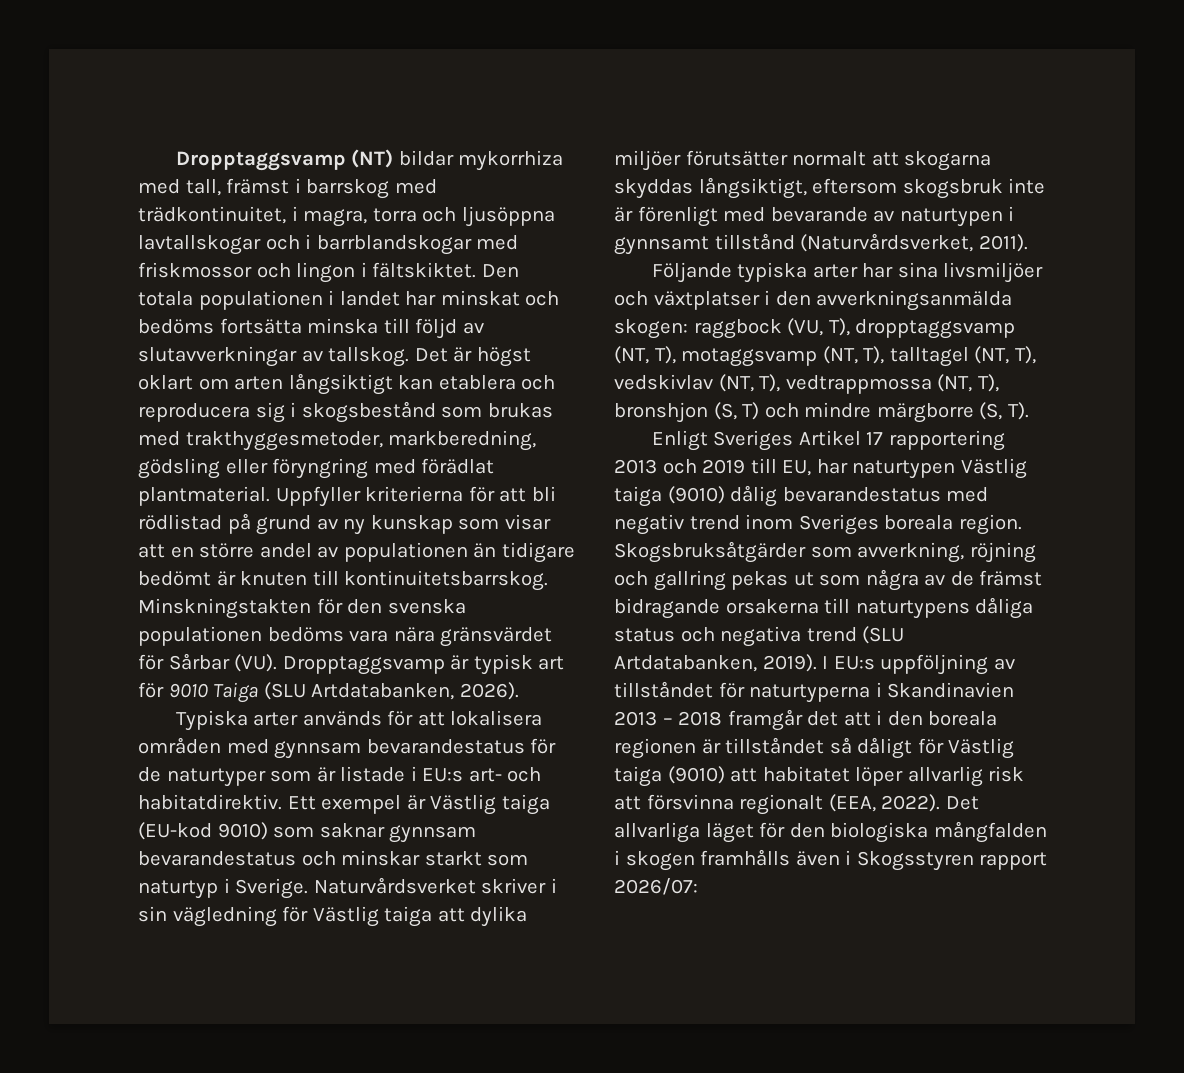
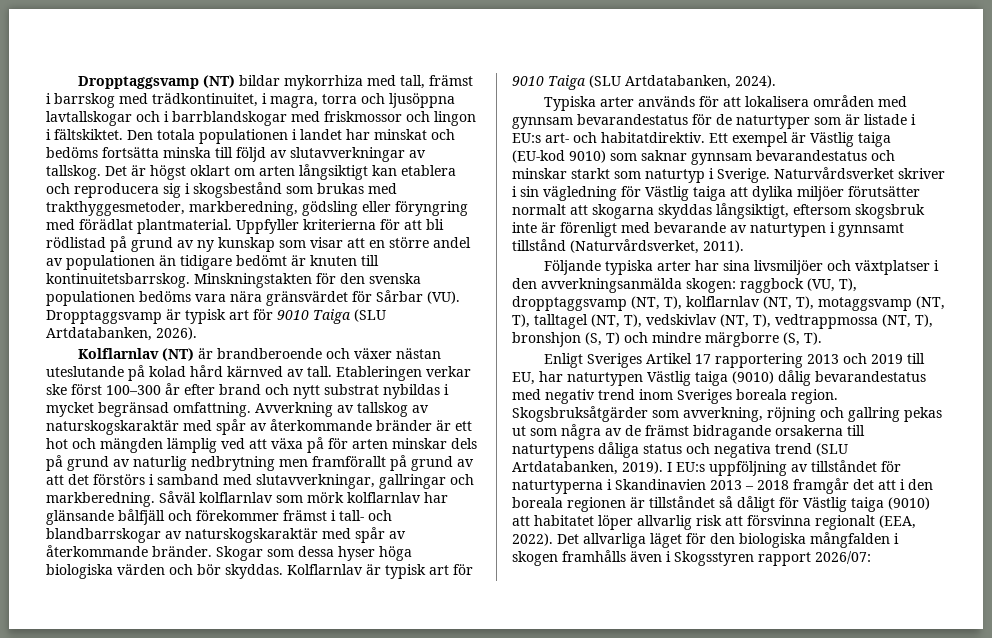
+ Kolflarnlav (NT) är brandberoende och växer nästan uteslutande på kolad hård kärnved av tall. Etableringen verkar ske först 100–300 år efter brand och nytt substrat nybildas i mycket begränsad omfattning. Avverkning av tallskog av naturskogskaraktär med spår av återkommande bränder är ett hot och mängden lämplig ved att växa på för arten minskar dels på grund av naturlig nedbrytning men framförallt på grund av att det förstörs i samband med slutavverkningar, gallringar och markberedning. Såväl kolflarnlav som mörk kolflarnlav har glänsande bålfjäll och förekommer främst i tall- och blandbarrskogar av naturskogskaraktär med spår av återkommande bränder. Skogar som dessa hyser höga biologiska värden och bör skyddas. Kolflarnlav är typisk art för 9010 Taiga (SLU Artdatabanken, 2024).
- Följande typiska arter har sina livsmiljöer och växtplatser i den avverkningsanmälda skogen: raggbock (VU, T), dropptaggsvamp (NT, T), motaggsvamp (NT, T), talltagel (NT, T), vedskivlav (NT, T), vedtrappmossa (NT, T), bronshjon (S, T) och mindre märgborre (S, T).
+ Följande typiska arter har sina livsmiljöer och växtplatser i den avverkningsanmälda skogen: raggbock (VU, T), dropptaggsvamp (NT, T), kolflarnlav (NT, T), motaggsvamp (NT, T), talltagel (NT, T), vedskivlav (NT, T), vedtrappmossa (NT, T), bronshjon (S, T) och mindre märgborre (S, T).

